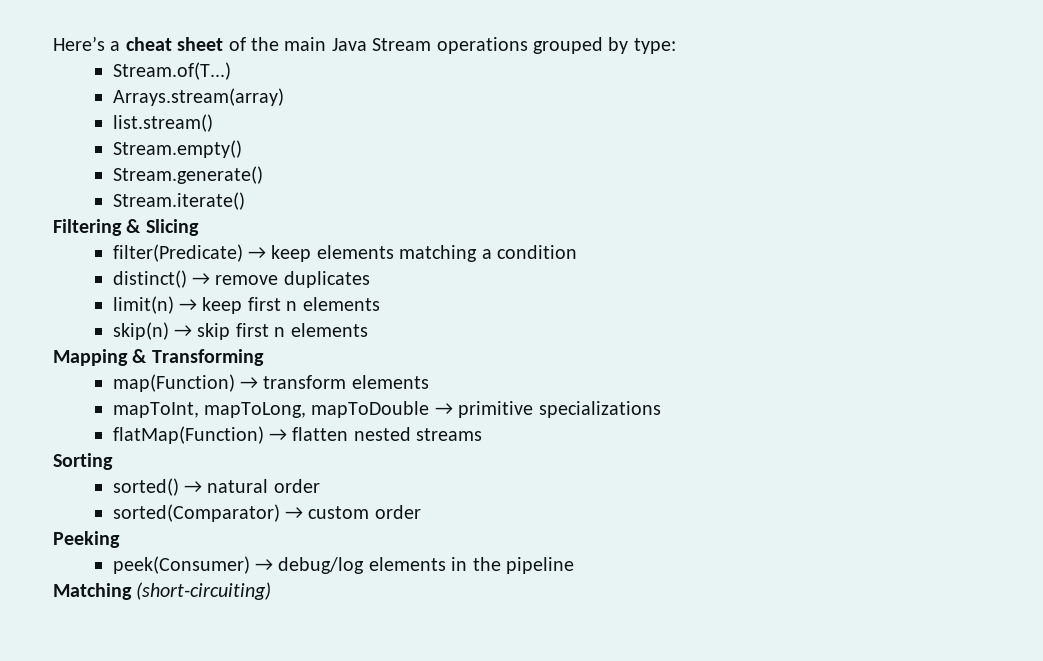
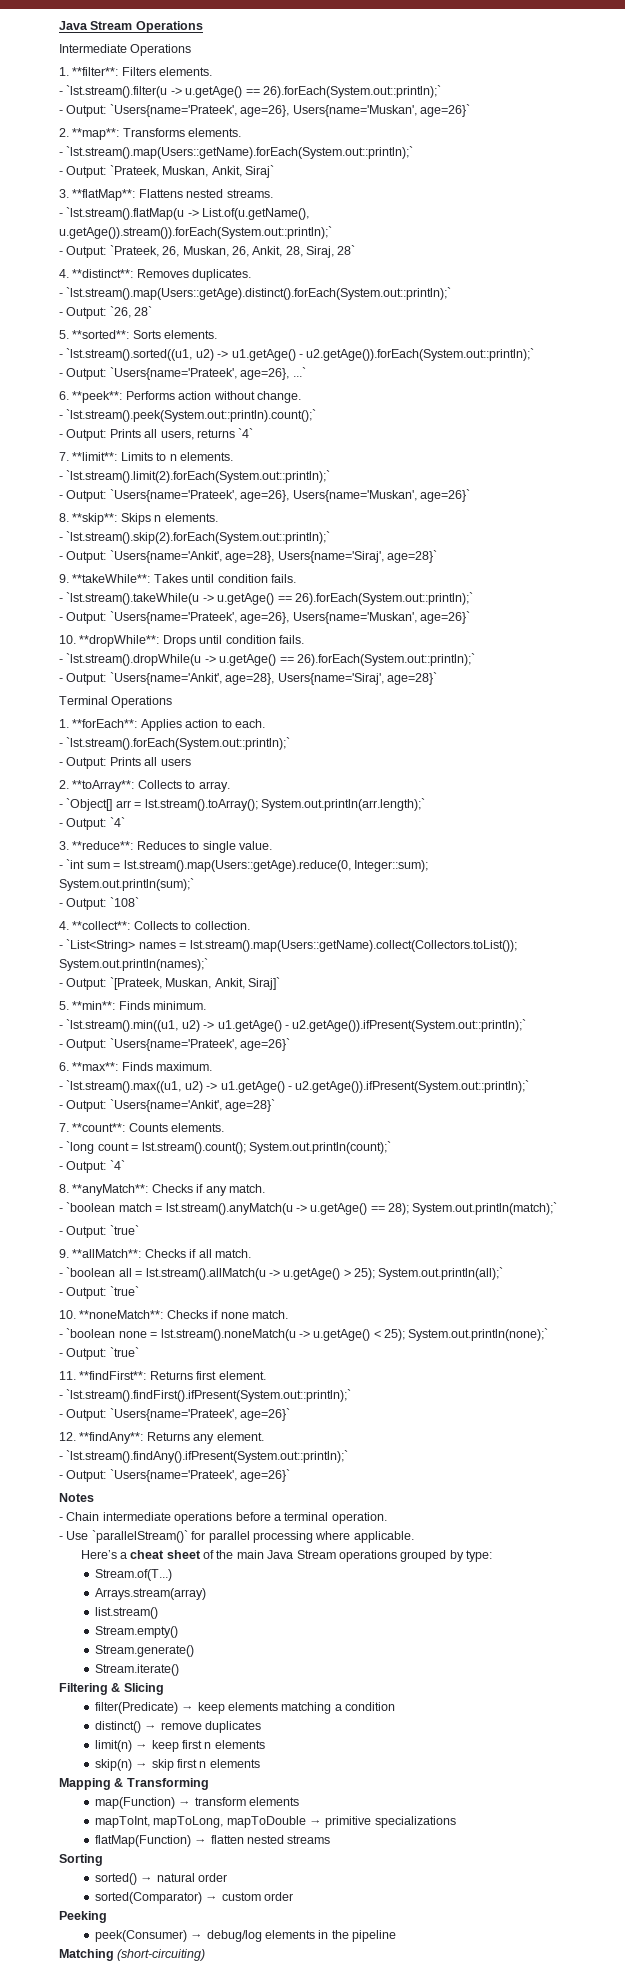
+ Java Stream Operations
+ Intermediate Operations
+ 1. **filter**: Filters elements.
+ - `lst.stream().filter(u -> u.getAge() == 26).forEach(System.out::println);`
+ - Output: `Users{name='Prateek', age=26}, Users{name='Muskan', age=26}`
+ 2. **map**: Transforms elements.
+ - `lst.stream().map(Users::getName).forEach(System.out::println);`
+ - Output: `Prateek, Muskan, Ankit, Siraj`
+ 3. **flatMap**: Flattens nested streams.
+ - `lst.stream().flatMap(u -> List.of(u.getName(), u.getAge()).stream()).forEach(System.out::println);`
+ - Output: `Prateek, 26, Muskan, 26, Ankit, 28, Siraj, 28`
+ 4. **distinct**: Removes duplicates.
+ - `lst.stream().map(Users::getAge).distinct().forEach(System.out::println);`
+ - Output: `26, 28`
+ 5. **sorted**: Sorts elements.
+ - `lst.stream().sorted((u1, u2) -> u1.getAge() - u2.getAge()).forEach(System.out::println);`
+ - Output: `Users{name='Prateek', age=26}, ...`
+ 6. **peek**: Performs action without change.
+ - `lst.stream().peek(System.out::println).count();`
+ - Output: Prints all users, returns `4`
+ 7. **limit**: Limits to n elements.
+ - `lst.stream().limit(2).forEach(System.out::println);`
+ - Output: `Users{name='Prateek', age=26}, Users{name='Muskan', age=26}`
+ 8. **skip**: Skips n elements.
+ - `lst.stream().skip(2).forEach(System.out::println);`
+ - Output: `Users{name='Ankit', age=28}, Users{name='Siraj', age=28}`
+ 9. **takeWhile**: Takes until condition fails.
+ - `lst.stream().takeWhile(u -> u.getAge() == 26).forEach(System.out::println);`
+ - Output: `Users{name='Prateek', age=26}, Users{name='Muskan', age=26}`
+ 10. **dropWhile**: Drops until condition fails.
+ - `lst.stream().dropWhile(u -> u.getAge() == 26).forEach(System.out::println);`
+ - Output: `Users{name='Ankit', age=28}, Users{name='Siraj', age=28}`
+ Terminal Operations
+ 1. **forEach**: Applies action to each.
+ - `lst.stream().forEach(System.out::println);`
+ - Output: Prints all users
+ 2. **toArray**: Collects to array.
+ - `Object[] arr = lst.stream().toArray(); System.out.println(arr.length);`
+ - Output: `4`
+ 3. **reduce**: Reduces to single value.
+ - `int sum = lst.stream().map(Users::getAge).reduce(0, Integer::sum); System.out.println(sum);`
+ - Output: `108`
+ 4. **collect**: Collects to collection.
+ - `List<String> names = lst.stream().map(Users::getName).collect(Collectors.toList()); System.out.println(names);`
+ - Output: `[Prateek, Muskan, Ankit, Siraj]`
+ 5. **min**: Finds minimum.
+ - `lst.stream().min((u1, u2) -> u1.getAge() - u2.getAge()).ifPresent(System.out::println);`
+ - Output: `Users{name='Prateek', age=26}`
+ 6. **max**: Finds maximum.
+ - `lst.stream().max((u1, u2) -> u1.getAge() - u2.getAge()).ifPresent(System.out::println);`
+ - Output: `Users{name='Ankit', age=28}`
+ 7. **count**: Counts elements.
+ - `long count = lst.stream().count(); System.out.println(count);`
+ - Output: `4`
+ 8. **anyMatch**: Checks if any match.
+ - `boolean match = lst.stream().anyMatch(u -> u.getAge() == 28); System.out.println(match);`
+ - Output: `true`
+ 9. **allMatch**: Checks if all match.
+ - `boolean all = lst.stream().allMatch(u -> u.getAge() > 25); System.out.println(all);`
+ - Output: `true`
+ 10. **noneMatch**: Checks if none match.
+ - `boolean none = lst.stream().noneMatch(u -> u.getAge() < 25); System.out.println(none);`
+ - Output: `true`
+ 11. **findFirst**: Returns first element.
+ - `lst.stream().findFirst().ifPresent(System.out::println);`
+ - Output: `Users{name='Prateek', age=26}`
+ 12. **findAny**: Returns any element.
+ - `lst.stream().findAny().ifPresent(System.out::println);`
+ - Output: `Users{name='Prateek', age=26}`
+ Notes
+ - Chain intermediate operations before a terminal operation.
+ - Use `parallelStream()` for parallel processing where applicable.

